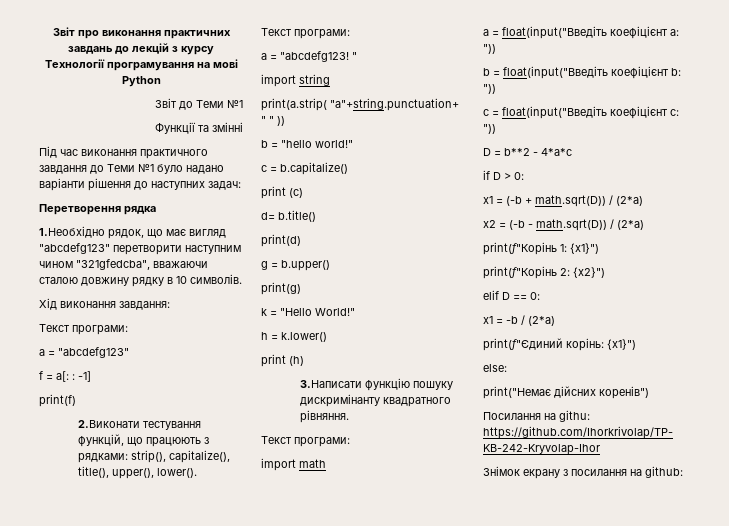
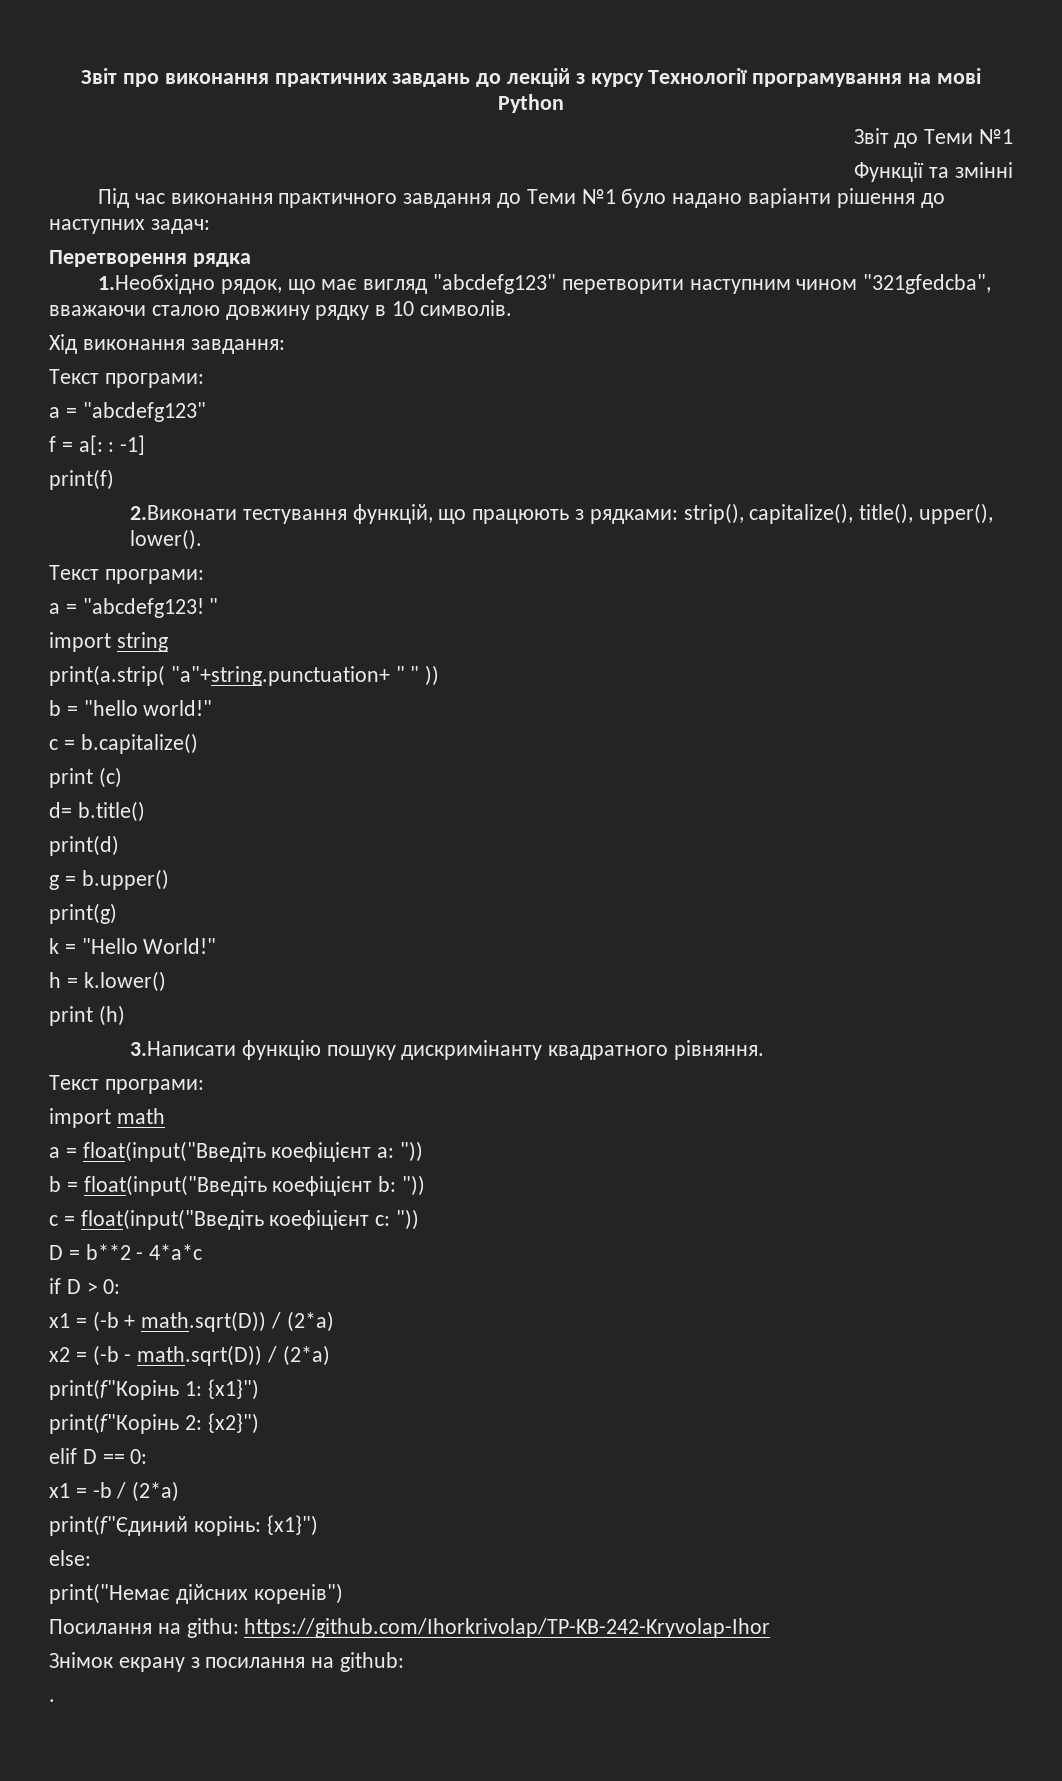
+ .

